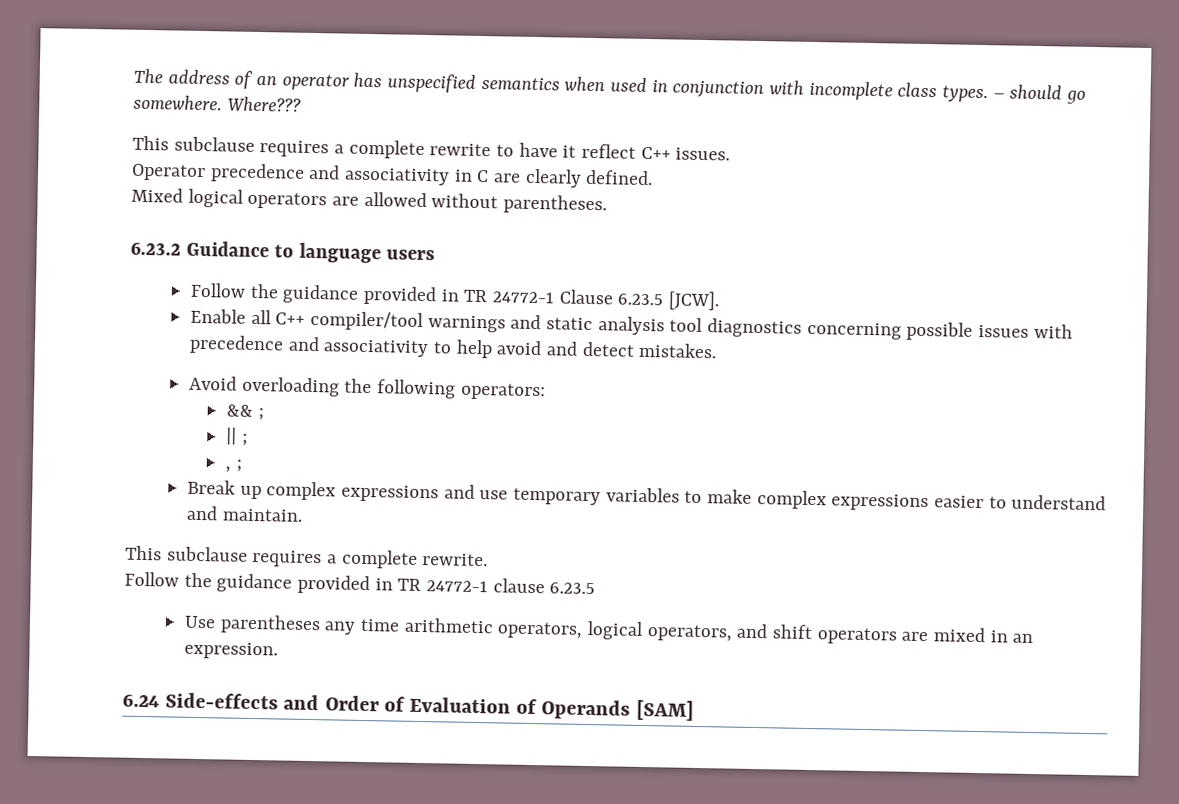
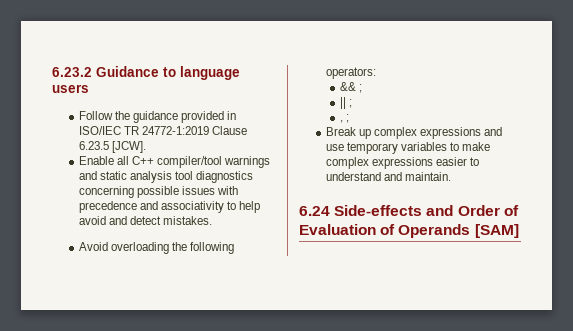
- The address of an operator has unspecified semantics when used in conjunction with incomplete class types. – should go somewhere. Where???
- This subclause requires a complete rewrite to have it reflect C++ issues.
- Operator precedence and associativity in C are clearly defined.
- Mixed logical operators are allowed without parentheses.
- Follow the guidance provided in TR 24772-1 Clause 6.23.5 [JCW].
+ Follow the guidance provided in ISO/IEC TR 24772-1:2019 Clause 6.23.5 [JCW].
- This subclause requires a complete rewrite.
- Follow the guidance provided in TR 24772-1 clause 6.23.5
- Use parentheses any time arithmetic operators, logical operators, and shift operators are mixed in an expression.

